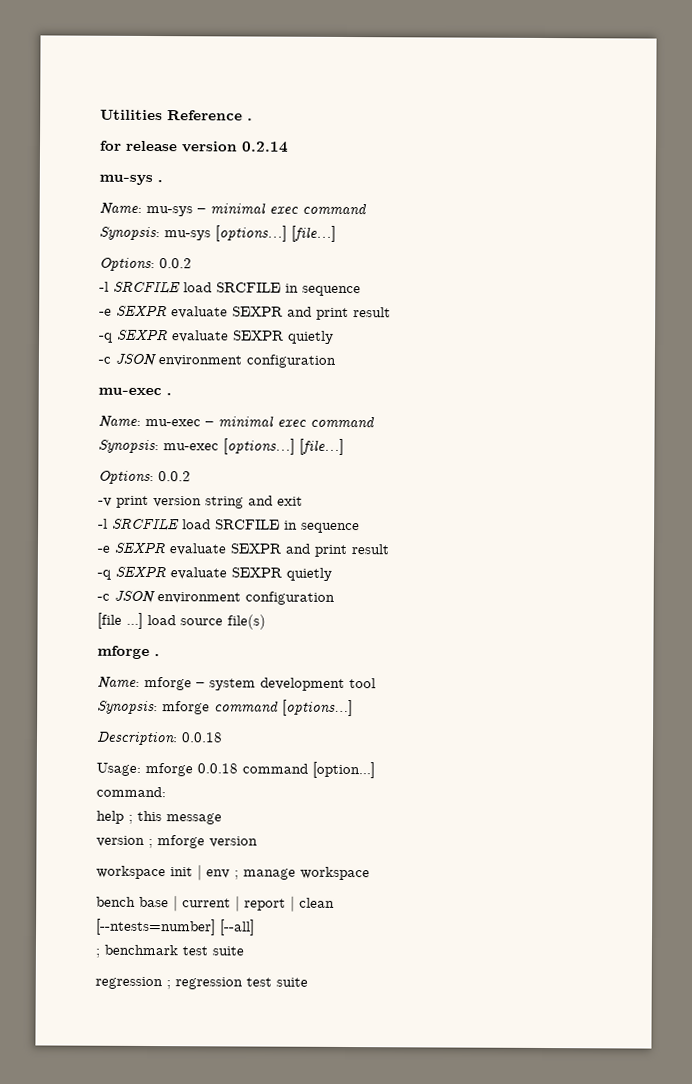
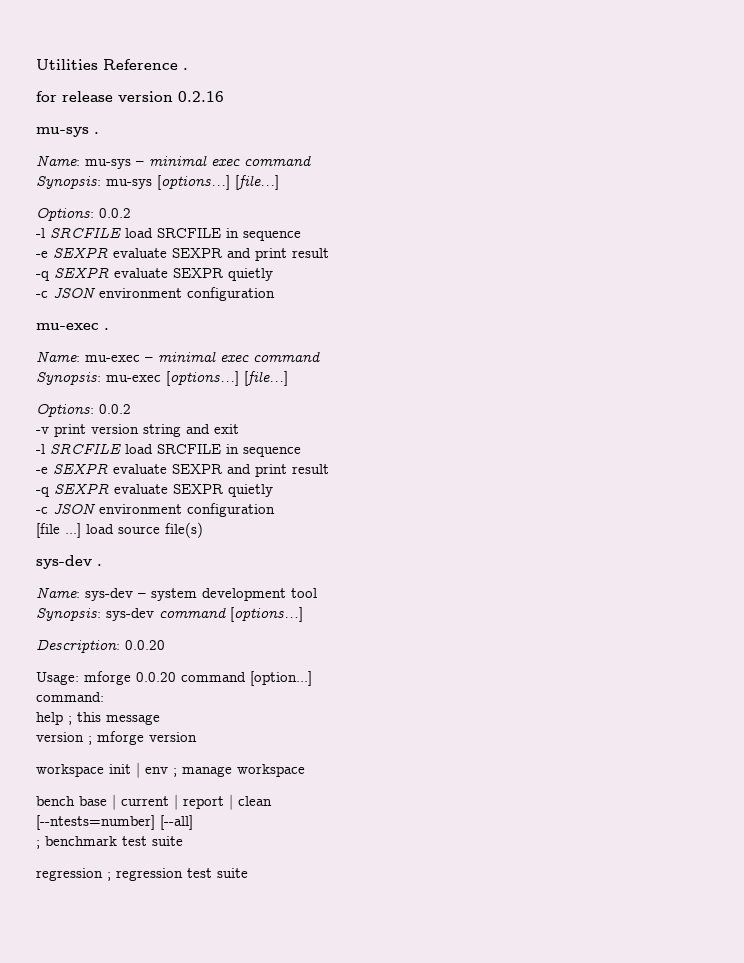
- for release version 0.2.14
+ for release version 0.2.16
- mforge .
- Name: mforge – system development tool
+ sys-dev .
+ Name: sys-dev – system development tool
- Synopsis: mforge command [options…]
+ Synopsis: sys-dev command [options…]
- Description: 0.0.18
+ Description: 0.0.20
- Usage: mforge 0.0.18 command [option...]
+ Usage: mforge 0.0.20 command [option...]

